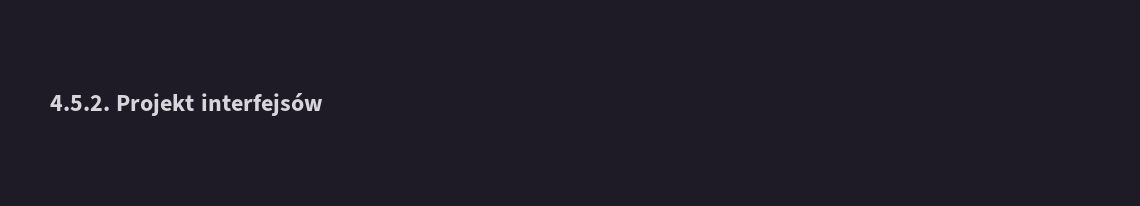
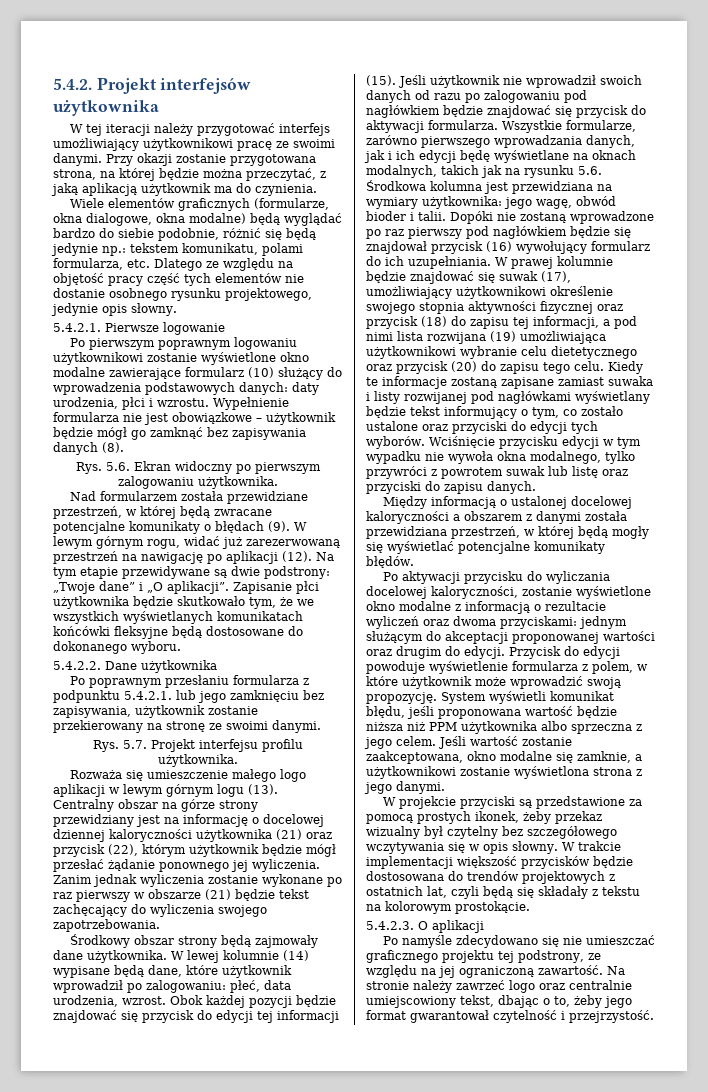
- 4.5.2. Projekt interfejsów
+ 5.4.2. Projekt interfejsów użytkownika
+ W tej iteracji należy przygotować interfejs umożliwiający użytkownikowi pracę ze swoimi danymi. Przy okazji zostanie przygotowana strona, na której będzie można przeczytać, z jaką aplikacją użytkownik ma do czynienia.
+ Wiele elementów graficznych (formularze, okna dialogowe, okna modalne) będą wyglądać bardzo do siebie podobnie, różnić się będą jedynie np.: tekstem komunikatu, polami formularza, etc. Dlatego ze względu na objętość pracy część tych elementów nie dostanie osobnego rysunku projektowego, jedynie opis słowny.
+ 5.4.2.1. Pierwsze logowanie
+ Po pierwszym poprawnym logowaniu użytkownikowi zostanie wyświetlone okno modalne zawierające formularz (10) służący do wprowadzenia podstawowych danych: daty urodzenia, płci i wzrostu. Wypełnienie formularza nie jest obowiązkowe – użytkownik będzie mógł go zamknąć bez zapisywania danych (8).
+ Rys. 5.6. Ekran widoczny po pierwszym zalogowaniu użytkownika.
+ Nad formularzem została przewidziane przestrzeń, w której będą zwracane potencjalne komunikaty o błędach (9). W lewym górnym rogu, widać już zarezerwowaną przestrzeń na nawigację po aplikacji (12). Na tym etapie przewidywane są dwie podstrony: „Twoje dane” i „O aplikacji”. Zapisanie płci użytkownika będzie skutkowało tym, że we wszystkich wyświetlanych komunikatach końcówki fleksyjne będą dostosowane do dokonanego wyboru.
+ 5.4.2.2. Dane użytkownika
+ Po poprawnym przesłaniu formularza z podpunktu 5.4.2.1. lub jego zamknięciu bez zapisywania, użytkownik zostanie przekierowany na stronę ze swoimi danymi.
+ Rys. 5.7. Projekt interfejsu profilu użytkownika.
+ Rozważa się umieszczenie małego logo aplikacji w lewym górnym logu (13). Centralny obszar na górze strony przewidziany jest na informację o docelowej dziennej kaloryczności użytkownika (21) oraz przycisk (22), którym użytkownik będzie mógł przesłać żądanie ponownego jej wyliczenia. Zanim jednak wyliczenia zostanie wykonane po raz pierwszy w obszarze (21) będzie tekst zachęcający do wyliczenia swojego zapotrzebowania.
+ Środkowy obszar strony będą zajmowały dane użytkownika. W lewej kolumnie (14) wypisane będą dane, które użytkownik wprowadził po zalogowaniu: płeć, data urodzenia, wzrost. Obok każdej pozycji będzie znajdować się przycisk do edycji tej informacji (15). Jeśli użytkownik nie wprowadził swoich danych od razu po zalogowaniu pod nagłówkiem będzie znajdować się przycisk do aktywacji formularza. Wszystkie formularze, zarówno pierwszego wprowadzania danych, jak i ich edycji będę wyświetlane na oknach modalnych, takich jak na rysunku 5.6. Środkowa kolumna jest przewidziana na wymiary użytkownika: jego wagę, obwód bioder i talii. Dopóki nie zostaną wprowadzone po raz pierwszy pod nagłówkiem będzie się znajdował przycisk (16) wywołujący formularz do ich uzupełniania. W prawej kolumnie będzie znajdować się suwak (17), umożliwiający użytkownikowi określenie swojego stopnia aktywności fizycznej oraz przycisk (18) do zapisu tej informacji, a pod nimi lista rozwijana (19) umożliwiająca użytkownikowi wybranie celu dietetycznego oraz przycisk (20) do zapisu tego celu. Kiedy te informacje zostaną zapisane zamiast suwaka i listy rozwijanej pod nagłówkami wyświetlany będzie tekst informujący o tym, co zostało ustalone oraz przyciski do edycji tych wyborów. Wciśnięcie przycisku edycji w tym wypadku nie wywoła okna modalnego, tylko przywróci z powrotem suwak lub listę oraz przyciski do zapisu danych.
+ Między informacją o ustalonej docelowej kaloryczności a obszarem z danymi została przewidziana przestrzeń, w której będą mogły się wyświetlać potencjalne komunikaty błędów.
+ Po aktywacji przycisku do wyliczania docelowej kaloryczności, zostanie wyświetlone okno modalne z informacją o rezultacie wyliczeń oraz dwoma przyciskami: jednym służącym do akceptacji proponowanej wartości oraz drugim do edycji. Przycisk do edycji powoduje wyświetlenie formularza z polem, w które użytkownik może wprowadzić swoją propozycję. System wyświetli komunikat błędu, jeśli proponowana wartość będzie niższa niż PPM użytkownika albo sprzeczna z jego celem. Jeśli wartość zostanie zaakceptowana, okno modalne się zamknie, a użytkownikowi zostanie wyświetlona strona z jego danymi.
+ W projekcie przyciski są przedstawione za pomocą prostych ikonek, żeby przekaz wizualny był czytelny bez szczegółowego wczytywania się w opis słowny. W trakcie implementacji większość przycisków będzie dostosowana do trendów projektowych z ostatnich lat, czyli będą się składały z tekstu na kolorowym prostokącie.
+ 5.4.2.3. O aplikacji
+ Po namyśle zdecydowano się nie umieszczać graficznego projektu tej podstrony, ze względu na jej ograniczoną zawartość. Na stronie należy zawrzeć logo oraz centralnie umiejscowiony tekst, dbając o to, żeby jego format gwarantował czytelność i przejrzystość.

